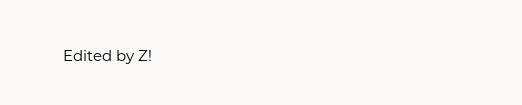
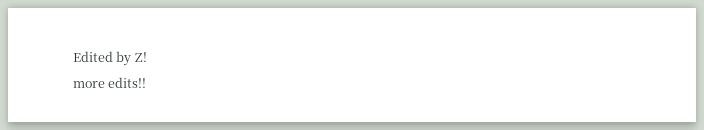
+ more edits!!

